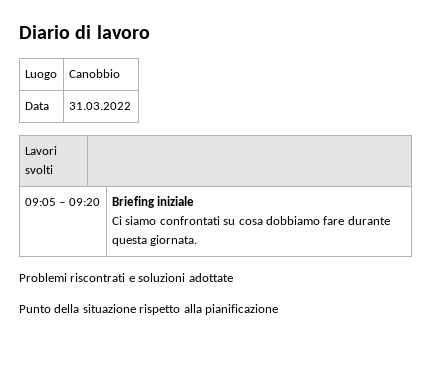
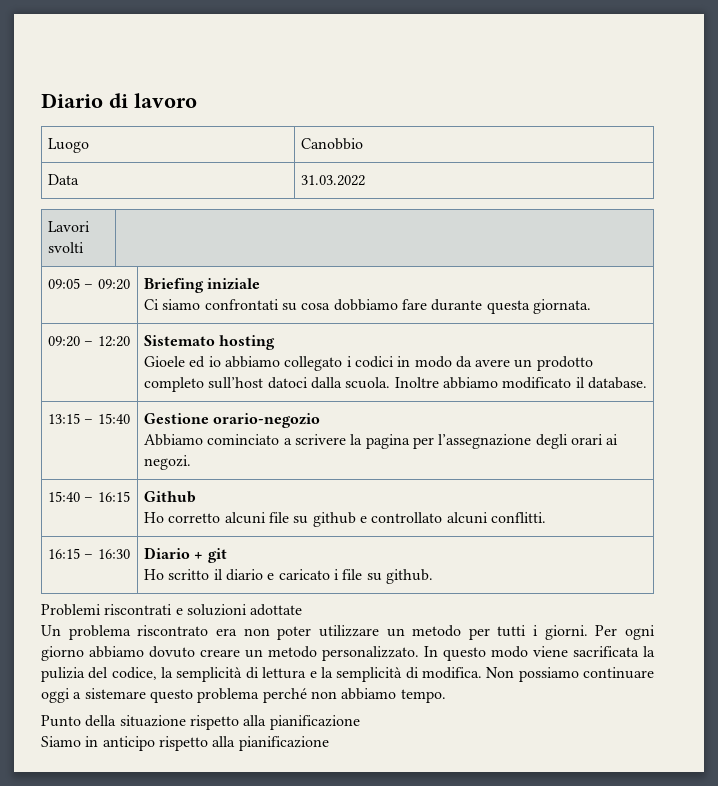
+ 09:20 – 12:20 | Sistemato hosting
+ Gioele ed io abbiamo collegato i codici in modo da avere un prodotto completo sull’host datoci dalla scuola. Inoltre abbiamo modificato il database.
+ 13:15 – 15:40 | Gestione orario-negozio
+ Abbiamo cominciato a scrivere la pagina per l’assegnazione degli orari ai negozi.
+ 15:40 – 16:15 | Github
+ Ho corretto alcuni file su github e controllato alcuni conflitti.
+ 16:15 – 16:30 | Diario + git
+ Ho scritto il diario e caricato i file su github.
+ Un problema riscontrato era non poter utilizzare un metodo per tutti i giorni. Per ogni giorno abbiamo dovuto creare un metodo personalizzato. In questo modo viene sacrificata la pulizia del codice, la semplicità di lettura e la semplicità di modifica. Non possiamo continuare oggi a sistemare questo problema perché non abbiamo tempo.
+ Siamo in anticipo rispetto alla pianificazione

